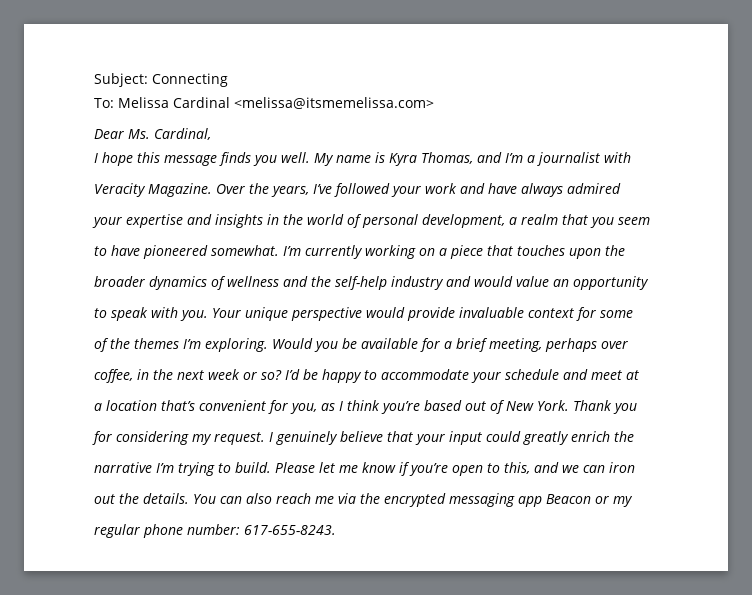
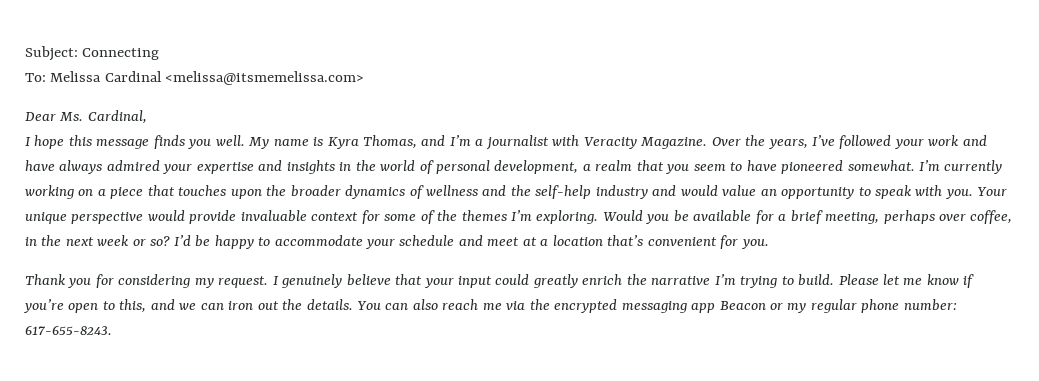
- My name is Kyra Thomas, and I’m a journalist with
- Veracity Magazine.
+ My name is Kyra Thomas, and I’m a journalist with Veracity Magazine.
- Over the years, I’ve followed your work and have always admired
- your expertise and insights in the world of personal development, a realm that you seem
- to have pioneered somewhat.
+ Over the years, I’ve followed your work and have always admired your expertise and insights in the world of personal development, a realm that you seem to have pioneered somewhat.
- I’m currently working on a piece that touches upon the
- broader dynamics of wellness and the self-help industry and would value an opportunity
- to speak with you.
+ I’m currently working on a piece that touches upon the broader dynamics of wellness and the self-help industry and would value an opportunity to speak with you.
- Your unique perspective would provide invaluable context for some
- of the themes I’m exploring.
+ Your unique perspective would provide invaluable context for some of the themes I’m exploring.
- Would you be available for a brief meeting, perhaps over
- coffee, in the next week or so?
+ Would you be available for a brief meeting, perhaps over coffee, in the next week or so?
- I’d be happy to accommodate your schedule and meet at
- a location that’s convenient for you, as I think you’re based out of New York. Thank you
- for considering my request.
+ I’d be happy to accommodate your schedule and meet at a location that’s convenient for you.
+ Thank you for considering my request.
- I genuinely believe that your input could greatly enrich the
- narrative I’m trying to build.
+ I genuinely believe that your input could greatly enrich the narrative I’m trying to build.
- Please let me know if you’re open to this, and we can iron
- out the details.
+ Please let me know if you’re open to this, and we can iron out the details.
- You can also reach me via the encrypted messaging app Beacon or my
- regular phone number: 617-655-8243.
+ You can also reach me via the encrypted messaging app Beacon or my regular phone number: 617-655-8243.

